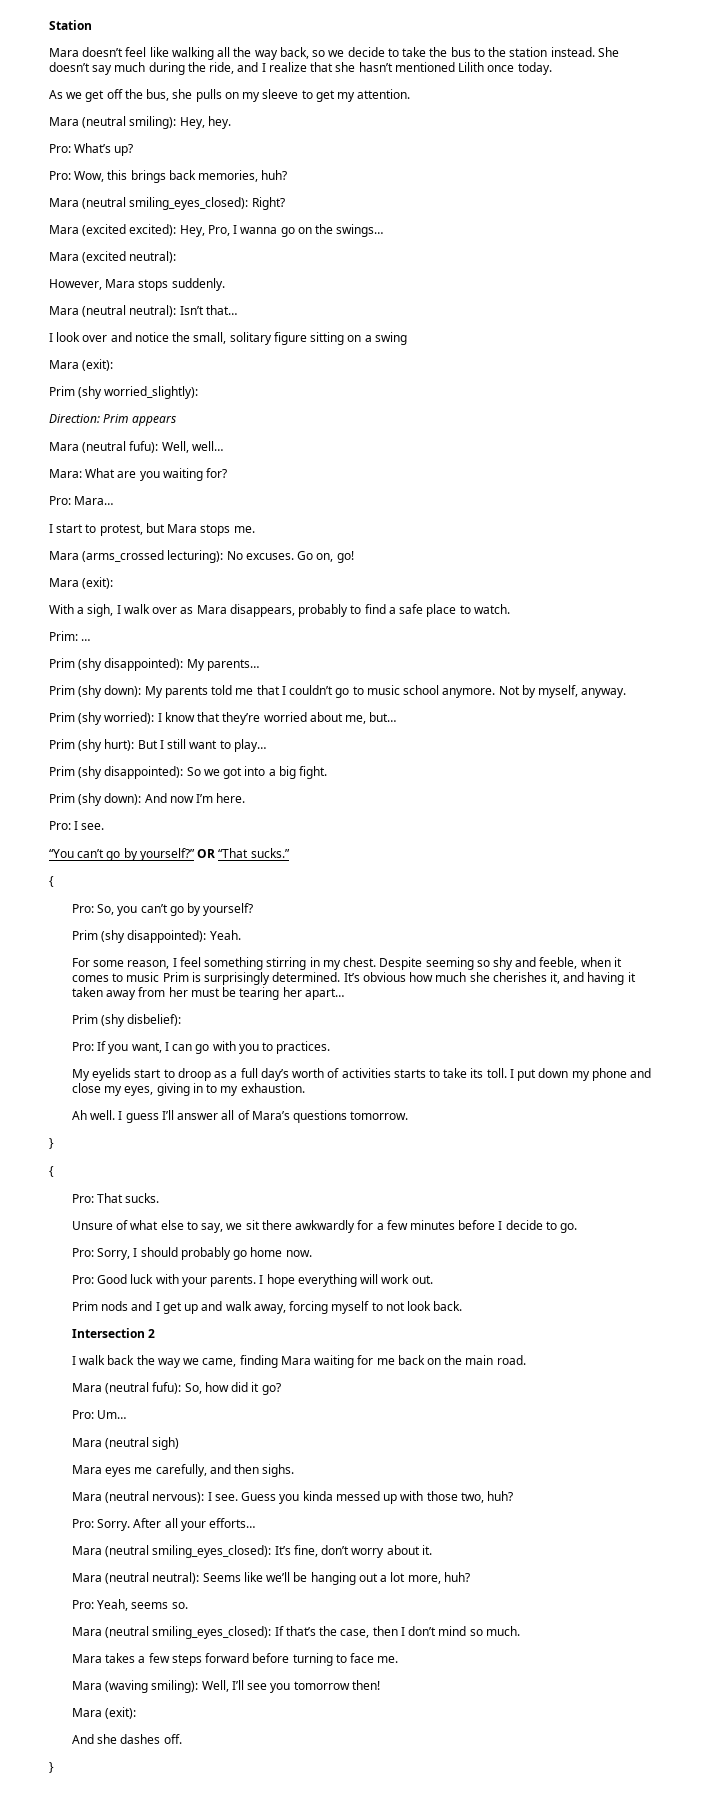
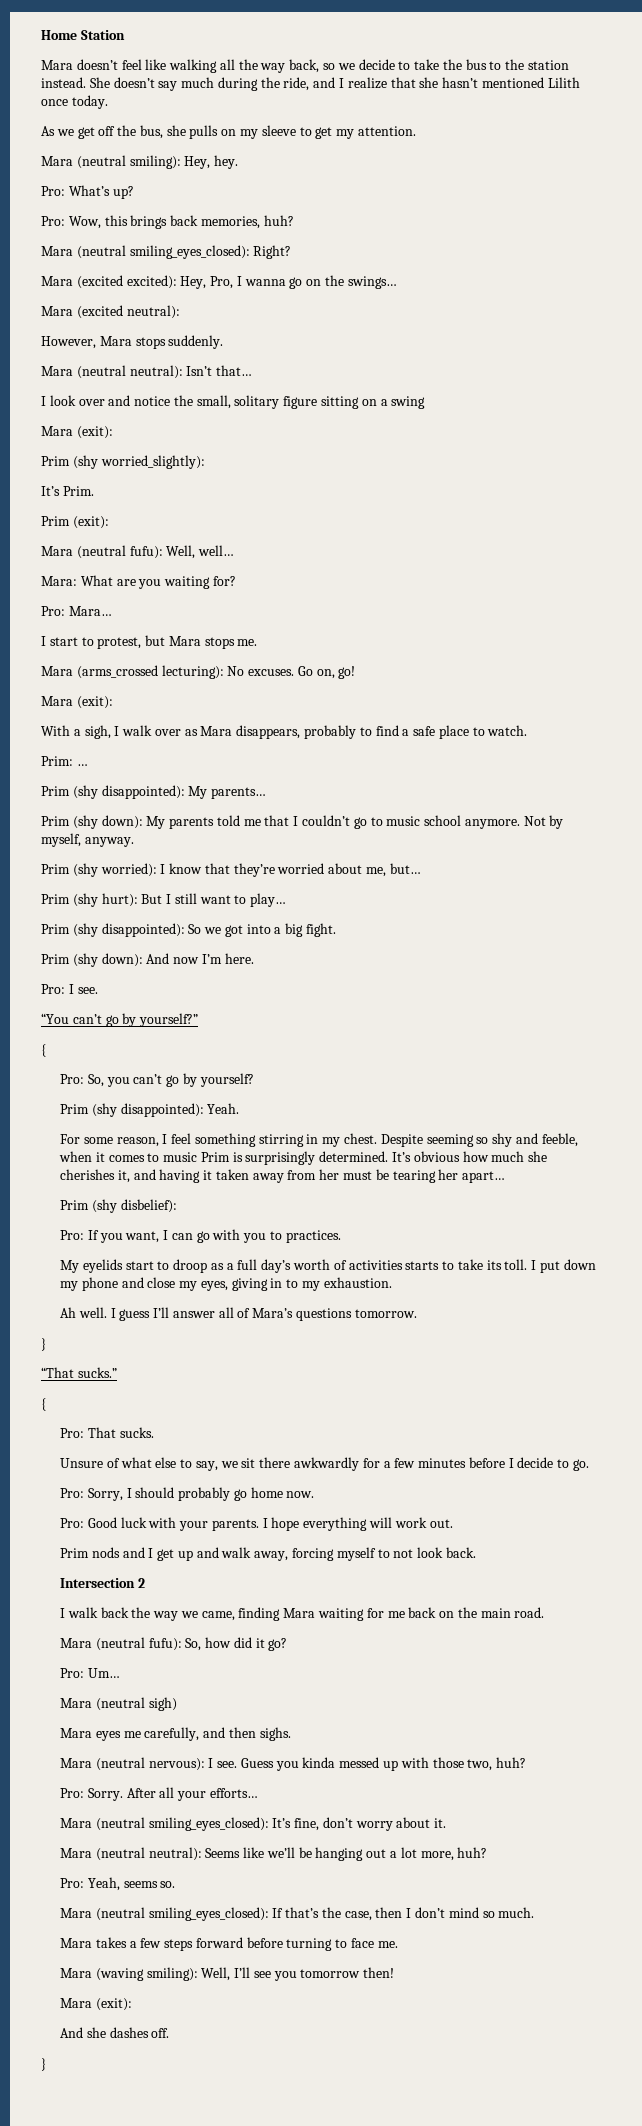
- Station
+ Home Station
- Direction: Prim appears
+ It’s Prim.
+ Prim (exit):
- OR “That sucks.”
+ “That sucks.”

